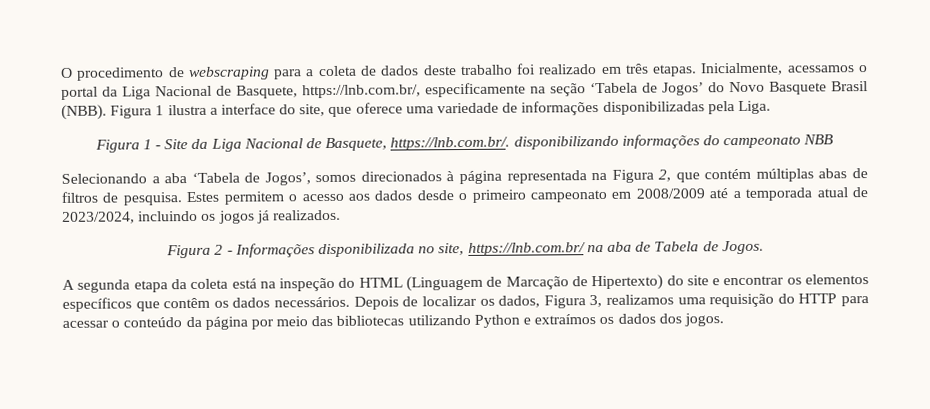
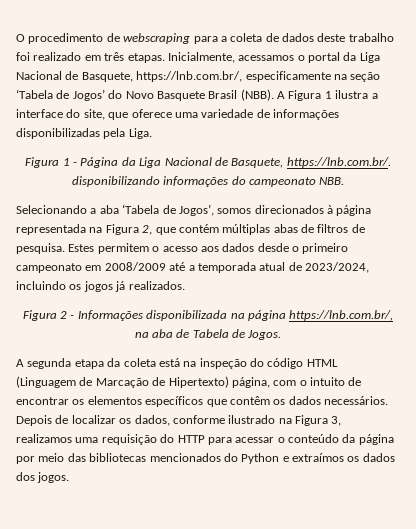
- Figura 1 ilustra a interface do site, que oferece uma variedade de informações disponibilizadas pela Liga.
+ A Figura 1 ilustra a interface do site, que oferece uma variedade de informações disponibilizadas pela Liga.
- Figura 1 - Site da Liga Nacional de Basquete, https://lnb.com.br/. disponibilizando informações do campeonato NBB
+ Figura 1 - Página da Liga Nacional de Basquete, https://lnb.com.br/. disponibilizando informações do campeonato NBB.
- Figura 2 - Informações disponibilizada no site, https://lnb.com.br/ na aba de Tabela de Jogos.
+ Figura 2 - Informações disponibilizada na página https://lnb.com.br/, na aba de Tabela de Jogos.
- A segunda etapa da coleta está na inspeção do HTML (Linguagem de Marcação de Hipertexto) do site e encontrar os elementos específicos que contêm os dados necessários.
+ A segunda etapa da coleta está na inspeção do código HTML (Linguagem de Marcação de Hipertexto) página, com o intuito de encontrar os elementos específicos que contêm os dados necessários.
- Depois de localizar os dados, Figura 3, realizamos uma requisição do HTTP para acessar o conteúdo da página por meio das bibliotecas utilizando Python e extraímos os dados dos jogos.
+ Depois de localizar os dados, conforme ilustrado na Figura 3, realizamos uma requisição do HTTP para acessar o conteúdo da página por meio das bibliotecas mencionados do Python e extraímos os dados dos jogos.

